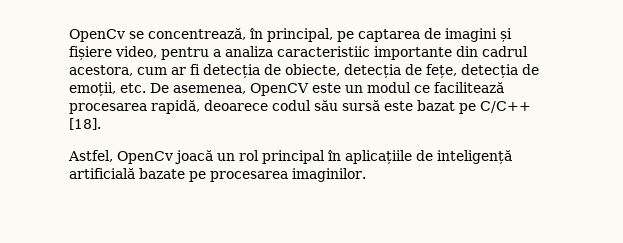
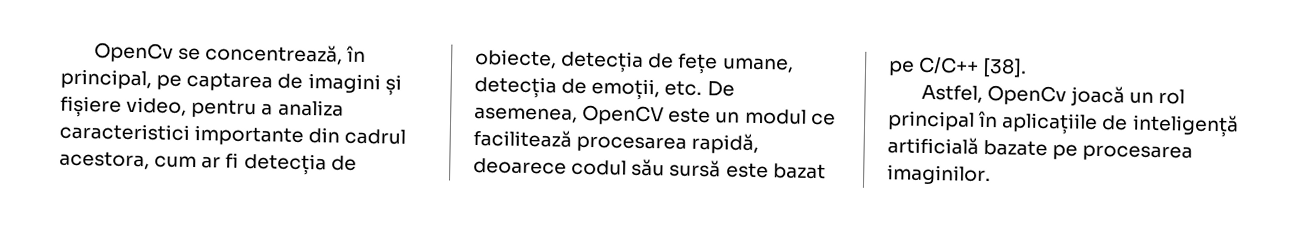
- OpenCv se concentrează, în principal, pe captarea de imagini și fișiere video, pentru a analiza caracteristiic importante din cadrul acestora, cum ar fi detecția de obiecte, detecția de fețe, detecția de emoții, etc. De asemenea, OpenCV este un modul ce facilitează procesarea rapidă, deoarece codul său sursă este bazat pe C/C++ [18].
+ OpenCv se concentrează, în principal, pe captarea de imagini și fișiere video, pentru a analiza caracteristici importante din cadrul acestora, cum ar fi detecția de obiecte, detecția de fețe umane, detecția de emoții, etc. De asemenea, OpenCV este un modul ce facilitează procesarea rapidă, deoarece codul său sursă este bazat pe C/C++ [38].

